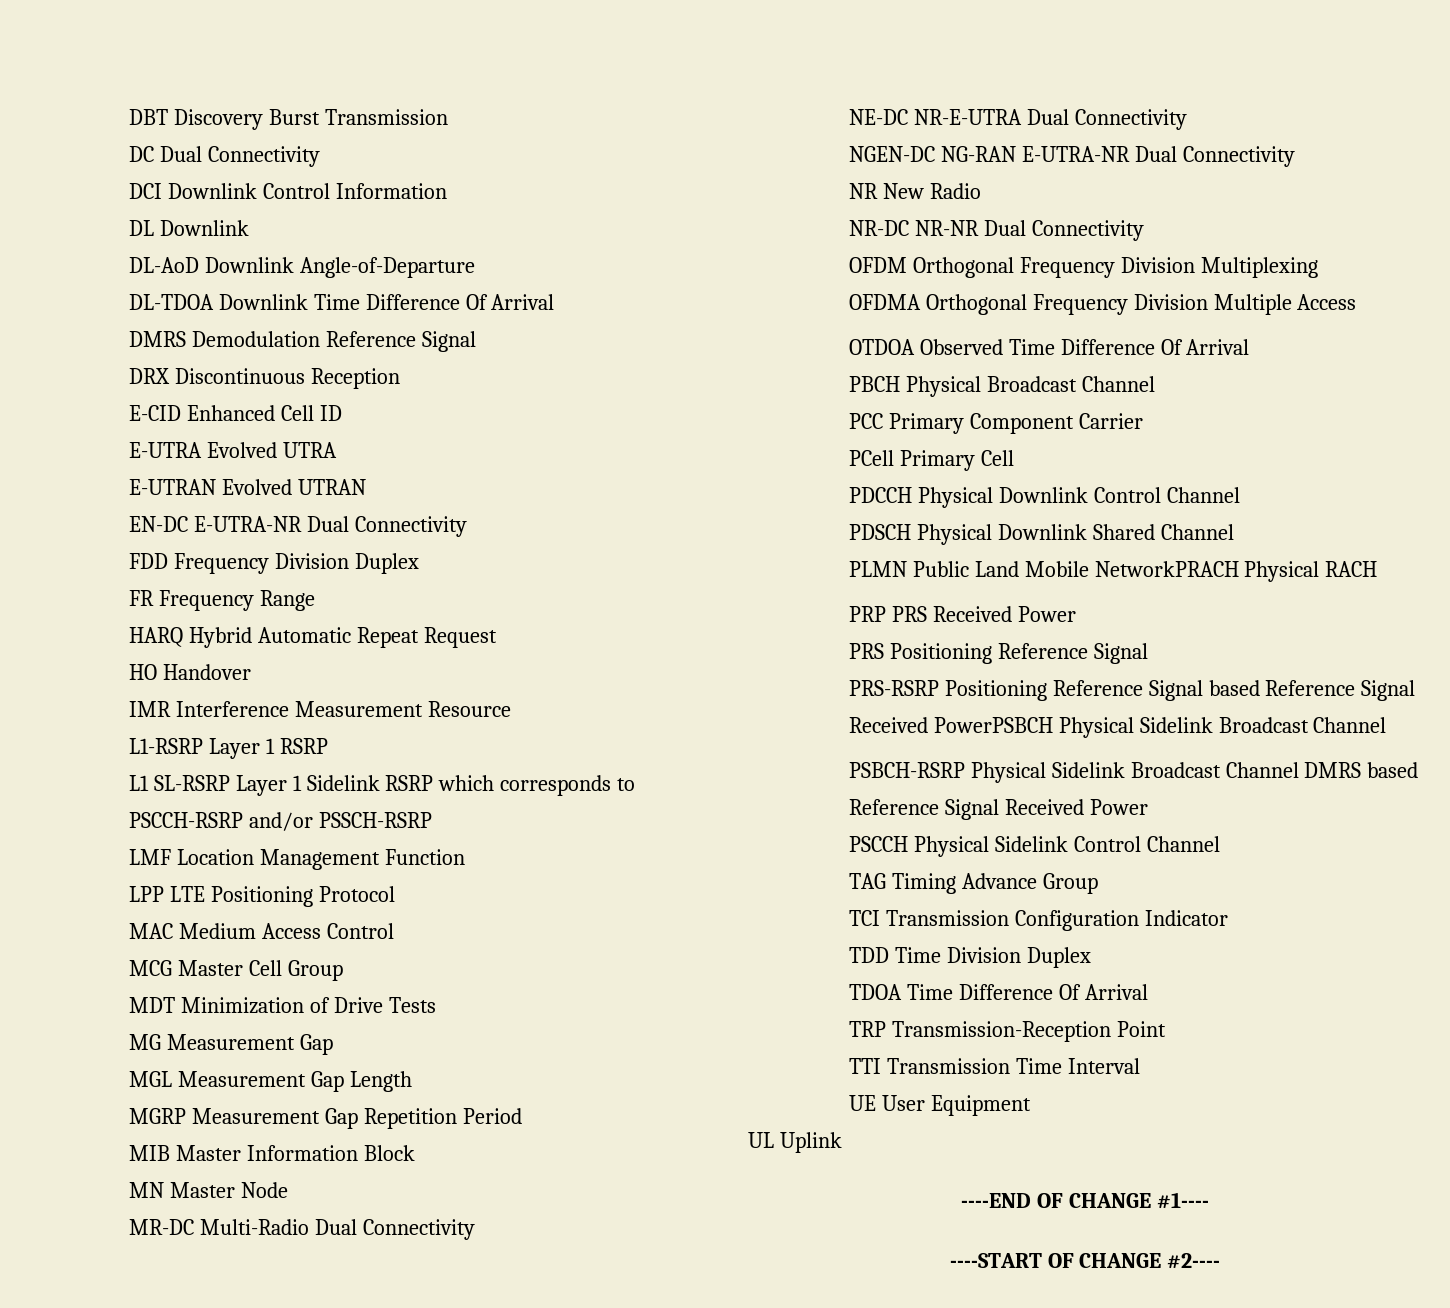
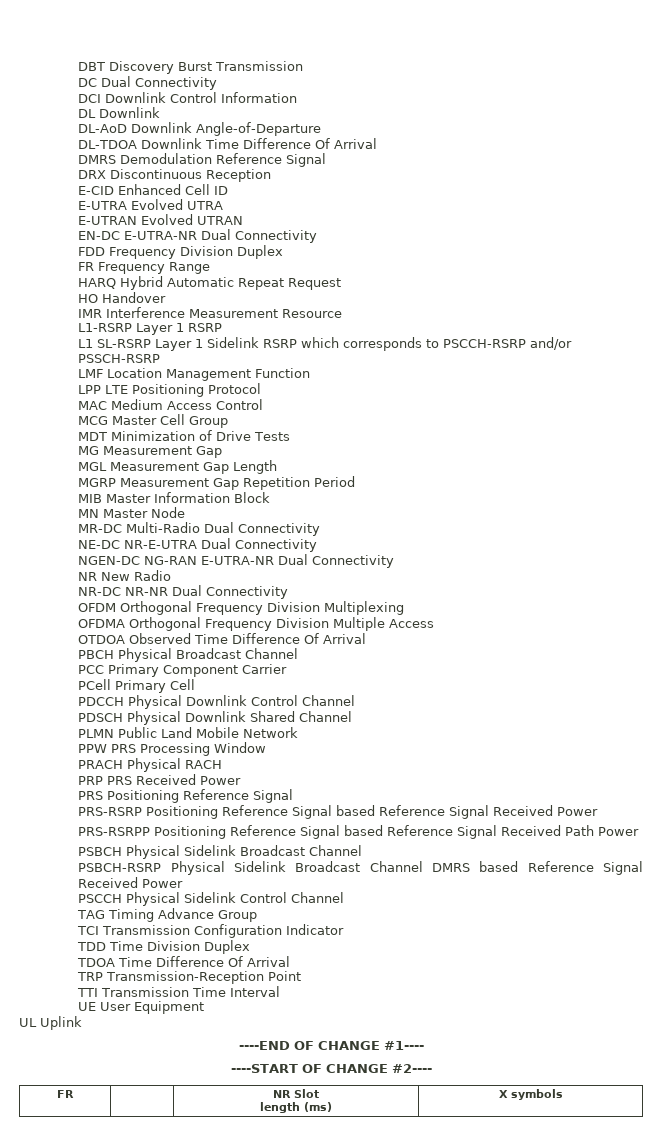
- PLMN Public Land Mobile NetworkPRACH Physical RACH
+ PLMN Public Land Mobile Network
+ PPW PRS Processing Window
+ PRACH Physical RACH
- PRS-RSRP Positioning Reference Signal based Reference Signal Received PowerPSBCH Physical Sidelink Broadcast Channel
+ PRS-RSRP Positioning Reference Signal based Reference Signal Received Power
+ PRS-RSRPP Positioning Reference Signal based Reference Signal Received Path Power
+ PSBCH Physical Sidelink Broadcast Channel
+ FR | | NR Slot
+ length (ms) | X symbols

